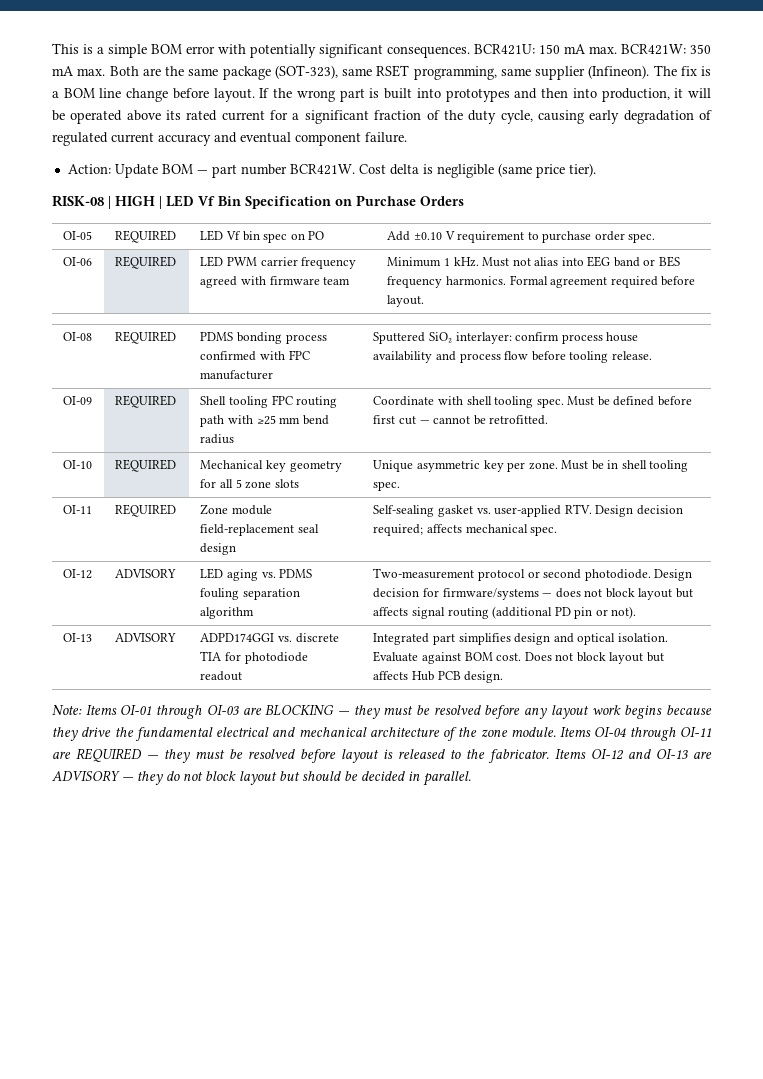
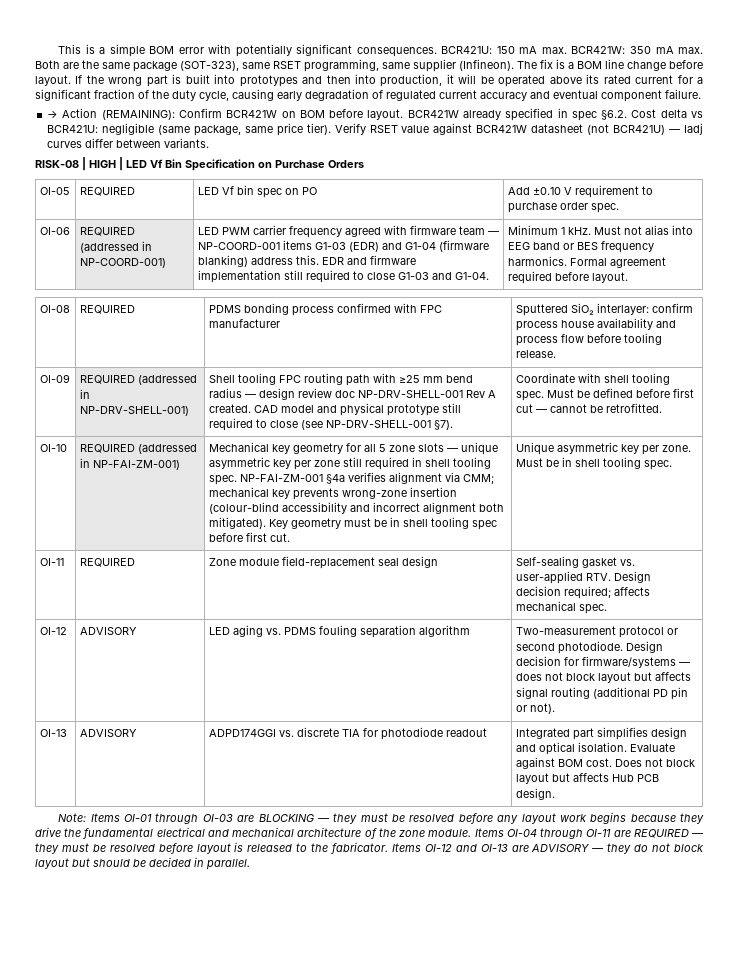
- Action: Update BOM — part number BCR421W. Cost delta is negligible (same price tier).
+ → Action (REMAINING): Confirm BCR421W on BOM before layout. BCR421W already specified in spec §6.2. Cost delta vs BCR421U: negligible (same package, same price tier). Verify RSET value against BCR421W datasheet (not BCR421U) — Iadj curves differ between variants.
- OI-06 | REQUIRED
+ OI-06 | REQUIRED (addressed in NP-COORD-001)
- LED PWM carrier frequency agreed with firmware team
+ LED PWM carrier frequency agreed with firmware team — NP-COORD-001 items G1-03 (EDR) and G1-04 (firmware blanking) address this. EDR and firmware implementation still required to close G1-03 and G1-04.
- OI-09 | REQUIRED
+ OI-09 | REQUIRED (addressed in NP-DRV-SHELL-001)
- Shell tooling FPC routing path with ≥25 mm bend radius
+ Shell tooling FPC routing path with ≥25 mm bend radius — design review doc NP-DRV-SHELL-001 Rev A created. CAD model and physical prototype still required to close (see NP-DRV-SHELL-001 §7).
- OI-10 | REQUIRED
+ OI-10 | REQUIRED (addressed in NP-FAI-ZM-001)
- Mechanical key geometry for all 5 zone slots
+ Mechanical key geometry for all 5 zone slots — unique asymmetric key per zone still required in shell tooling spec. NP-FAI-ZM-001 §4a verifies alignment via CMM; mechanical key prevents wrong-zone insertion (colour-blind accessibility and incorrect alignment both mitigated). Key geometry must be in shell tooling spec before first cut.

